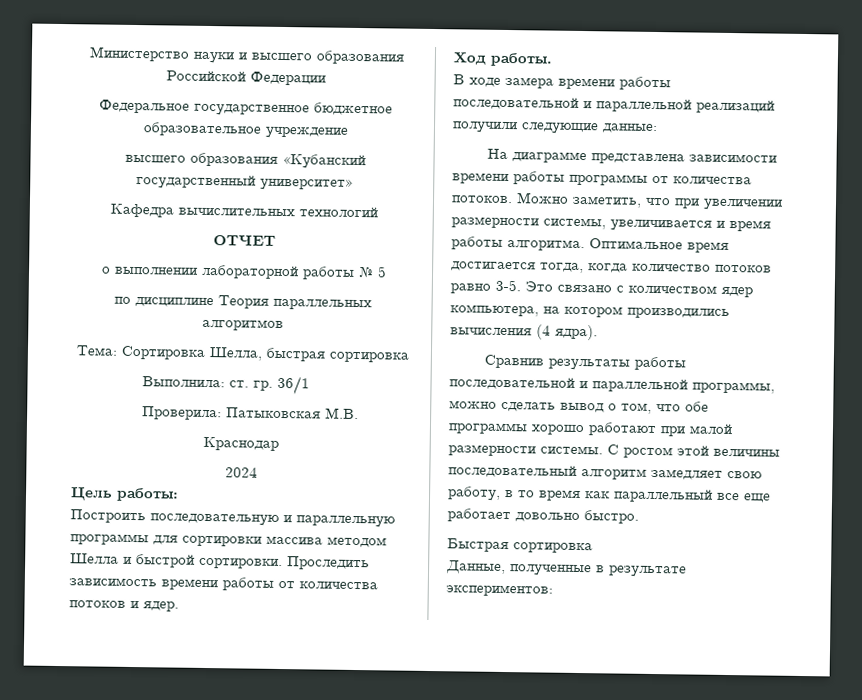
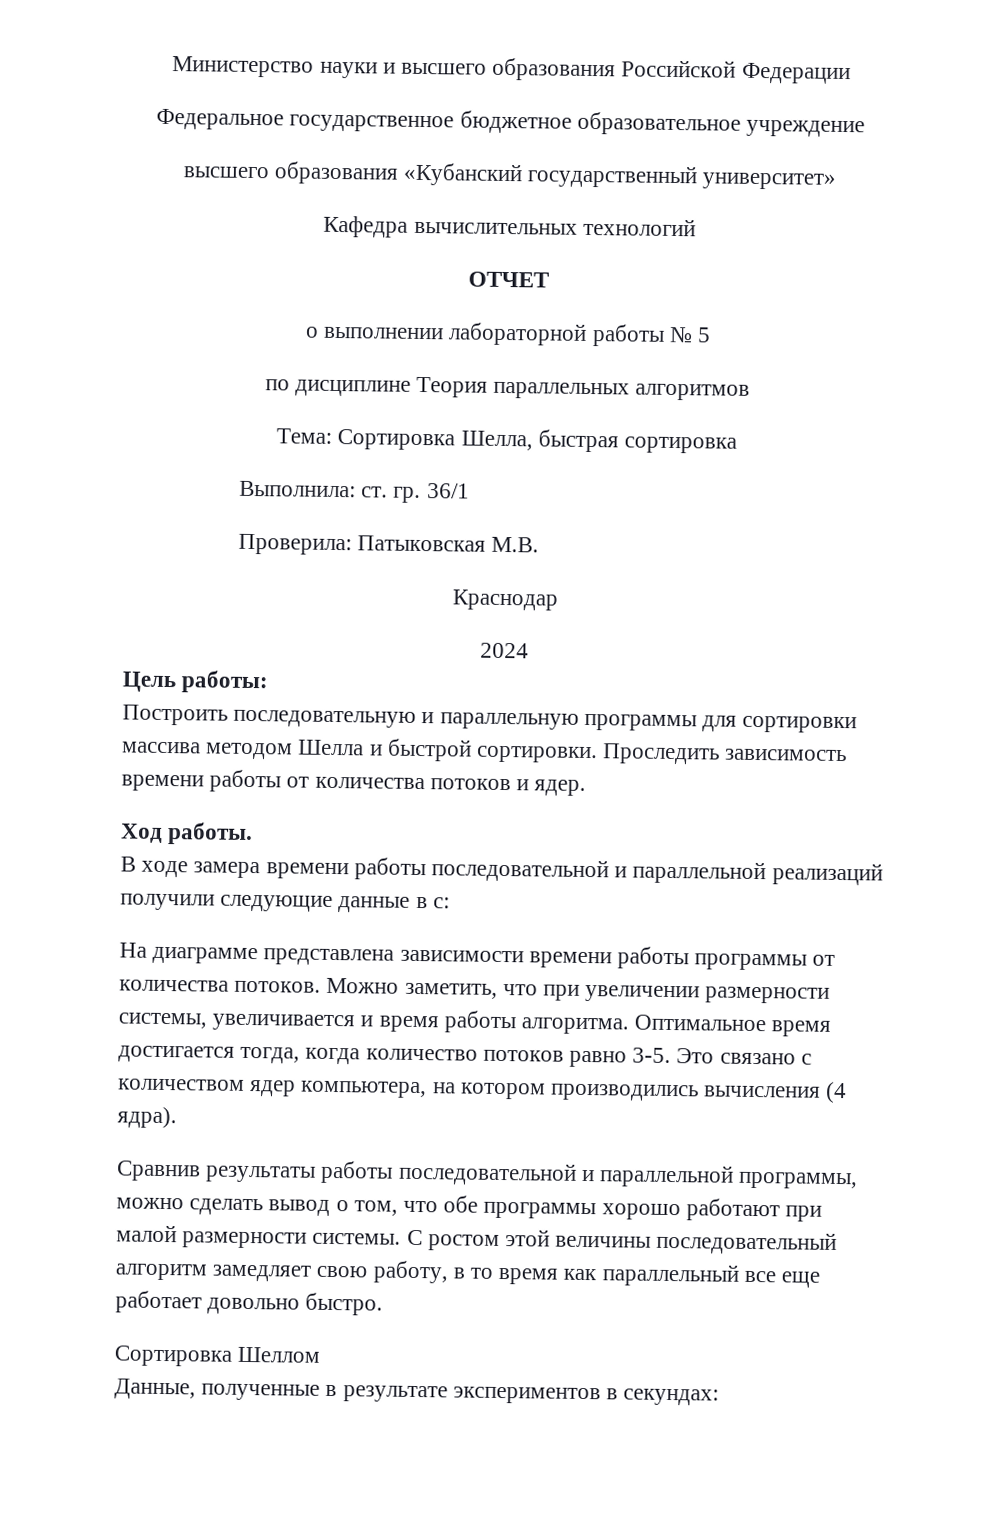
- В ходе замера времени работы последовательной и параллельной реализаций получили следующие данные:
+ В ходе замера времени работы последовательной и параллельной реализаций получили следующие данные в с:
- Быстрая сортировка
+ Сортировка Шеллом
- Данные, полученные в результате экспериментов:
+ Данные, полученные в результате экспериментов в секундах:

